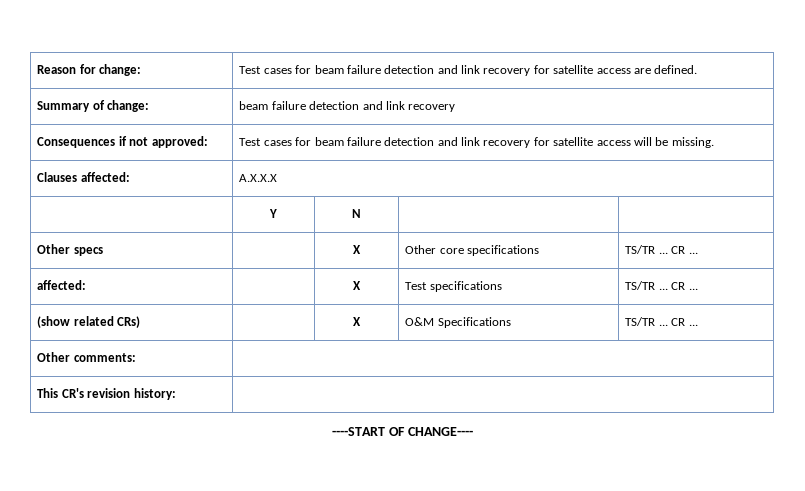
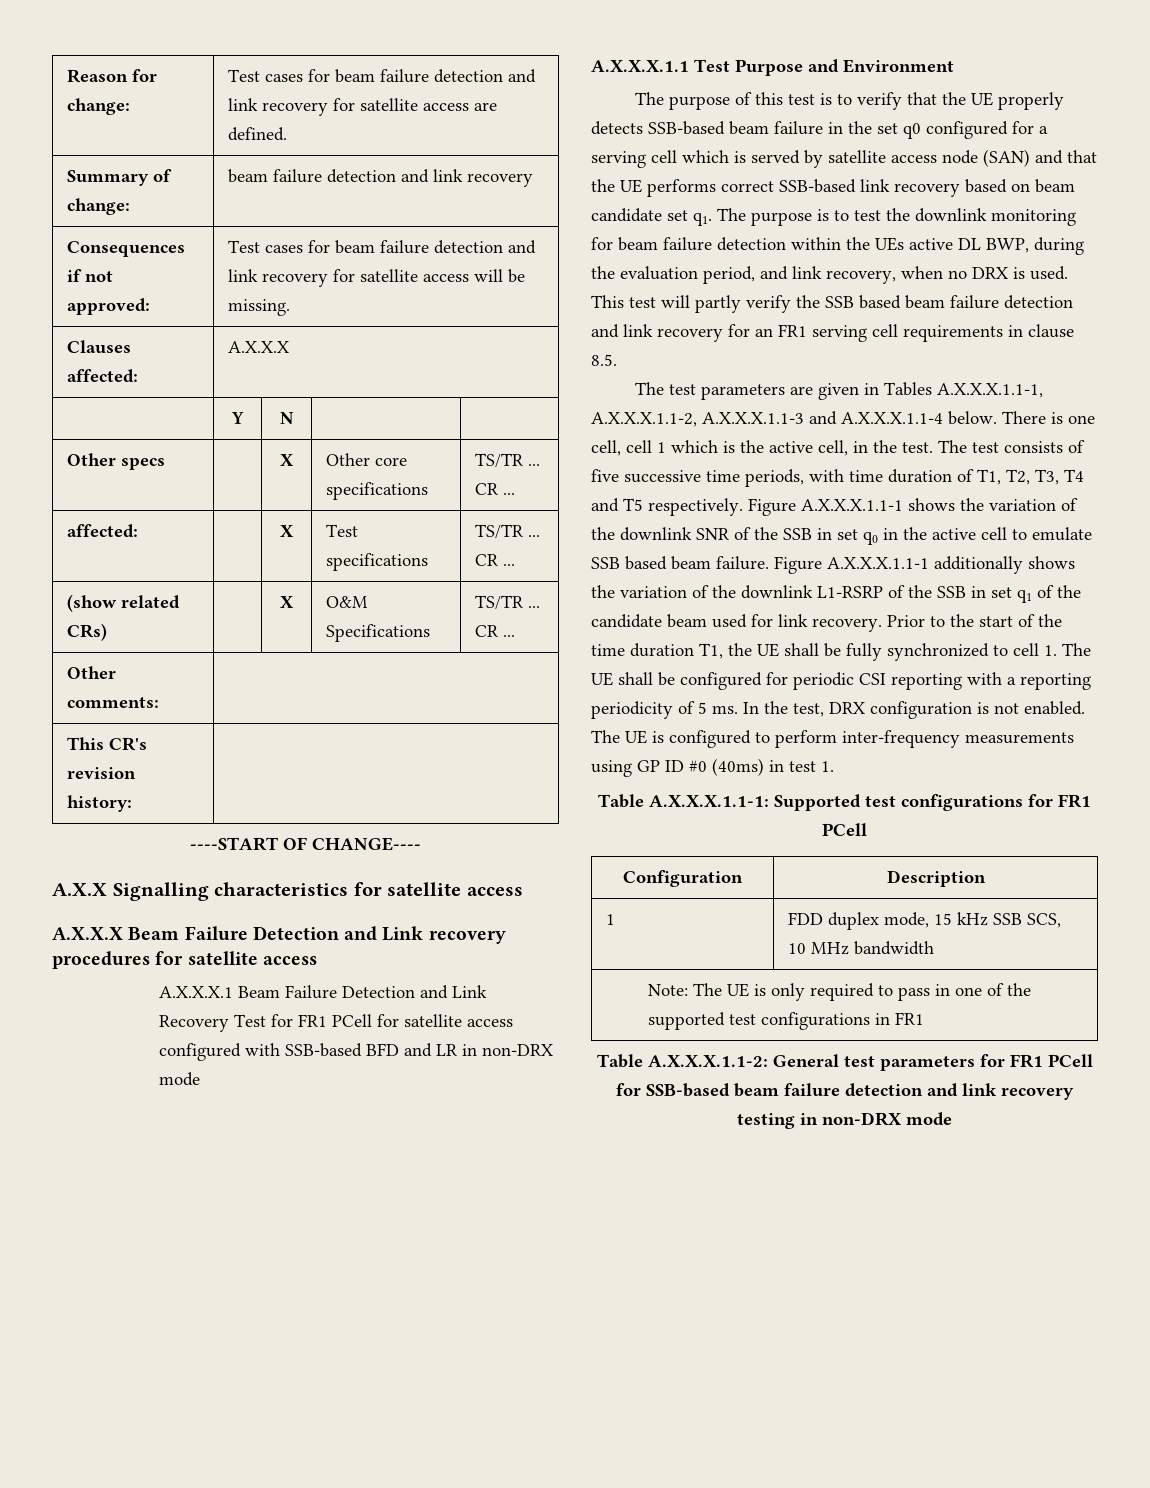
+ A.X.X Signalling characteristics for satellite access
+ A.X.X.X Beam Failure Detection and Link recovery procedures for satellite access
+ A.X.X.X.1 Beam Failure Detection and Link Recovery Test for FR1 PCell for satellite access configured with SSB-based BFD and LR in non-DRX mode
+ A.X.X.X.1.1 Test Purpose and Environment
+ The purpose of this test is to verify that the UE properly detects SSB-based beam failure in the set q0 configured for a serving cell which is served by satellite access node (SAN) and that the UE performs correct SSB-based link recovery based on beam candidate set q1. The purpose is to test the downlink monitoring for beam failure detection within the UEs active DL BWP, during the evaluation period, and link recovery, when no DRX is used. This test will partly verify the SSB based beam failure detection and link recovery for an FR1 serving cell requirements in clause 8.5.
+ The test parameters are given in Tables A.X.X.X.1.1-1, A.X.X.X.1.1-2, A.X.X.X.1.1-3 and A.X.X.X.1.1-4 below. There is one cell, cell 1 which is the active cell, in the test. The test consists of five successive time periods, with time duration of T1, T2, T3, T4 and T5 respectively. Figure A.X.X.X.1.1-1 shows the variation of the downlink SNR of the SSB in set q0 in the active cell to emulate SSB based beam failure. Figure A.X.X.X.1.1-1 additionally shows the variation of the downlink L1-RSRP of the SSB in set q1 of the candidate beam used for link recovery. Prior to the start of the time duration T1, the UE shall be fully synchronized to cell 1. The UE shall be configured for periodic CSI reporting with a reporting periodicity of 5 ms. In the test, DRX configuration is not enabled. The UE is configured to perform inter-frequency measurements using GP ID #0 (40ms) in test 1.
+ Table A.X.X.X.1.1-1: Supported test configurations for FR1 PCell
+ Configuration | Description
+ 1 | FDD duplex mode, 15 kHz SSB SCS, 10 MHz bandwidth
+ Note: The UE is only required to pass in one of the supported test configurations in FR1
+ Table A.X.X.X.1.1-2: General test parameters for FR1 PCell for SSB-based beam failure detection and link recovery testing in non-DRX mode

